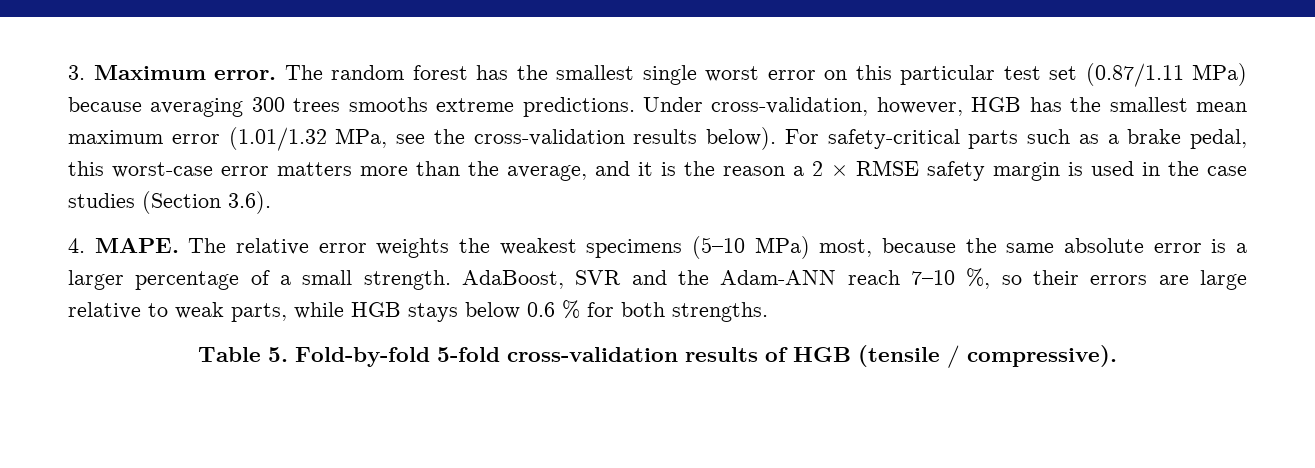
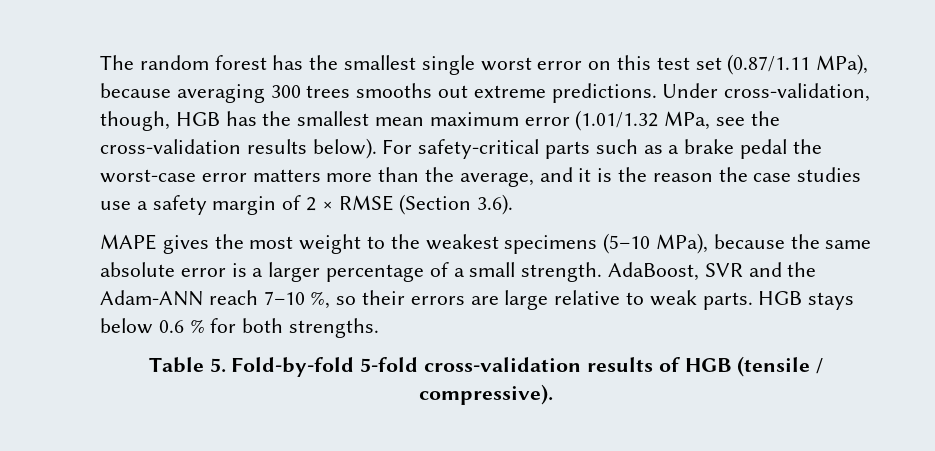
- 3. Maximum error. The random forest has the smallest single worst error on this particular test set (0.87/1.11 MPa) because averaging 300 trees smooths extreme predictions.
+ The random forest has the smallest single worst error on this test set (0.87/1.11 MPa), because averaging 300 trees smooths out extreme predictions.
- Under cross-validation, however, HGB has the smallest mean maximum error (1.01/1.32 MPa, see the cross-validation results below).
+ Under cross-validation, though, HGB has the smallest mean maximum error (1.01/1.32 MPa, see the cross-validation results below).
- For safety-critical parts such as a brake pedal, this worst-case error matters more than the average, and it is the reason a 2 × RMSE safety margin is used in the case studies (Section 3.6).
- 4. MAPE. The relative error weights the weakest specimens (5–10 MPa) most, because the same absolute error is a larger percentage of a small strength.
+ For safety-critical parts such as a brake pedal the worst-case error matters more than the average, and it is the reason the case studies use a safety margin of 2 × RMSE (Section 3.6).
+ MAPE gives the most weight to the weakest specimens (5–10 MPa), because the same absolute error is a larger percentage of a small strength.
- AdaBoost, SVR and the Adam-ANN reach 7–10 %, so their errors are large relative to weak parts, while HGB stays below 0.6 % for both strengths.
+ AdaBoost, SVR and the Adam-ANN reach 7–10 %, so their errors are large relative to weak parts. HGB stays below 0.6 % for both strengths.

